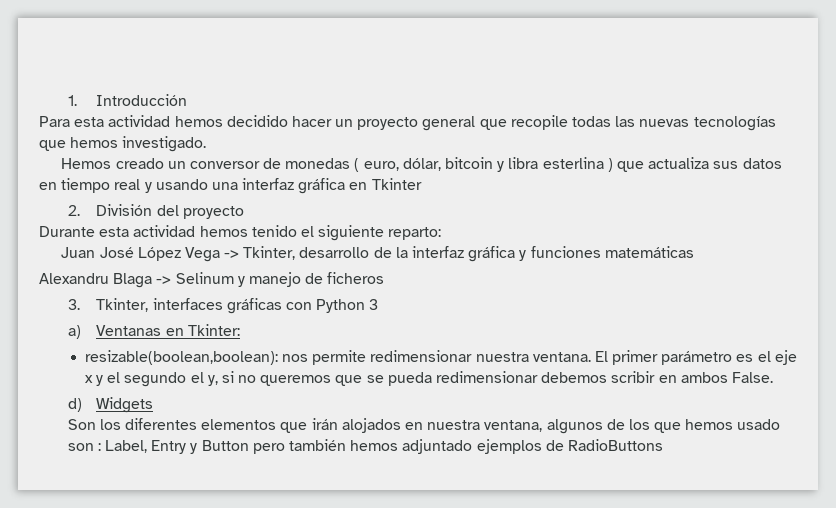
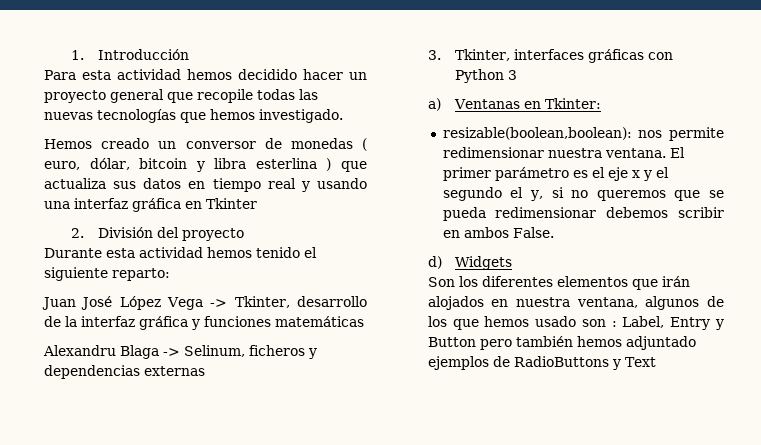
- Alexandru Blaga -> Selinum y manejo de ficheros
+ Alexandru Blaga -> Selinum, ficheros y dependencias externas
- Son los diferentes elementos que irán alojados en nuestra ventana, algunos de los que hemos usado son : Label, Entry y Button pero también hemos adjuntado ejemplos de RadioButtons
+ Son los diferentes elementos que irán alojados en nuestra ventana, algunos de los que hemos usado son : Label, Entry y Button pero también hemos adjuntado ejemplos de RadioButtons y Text

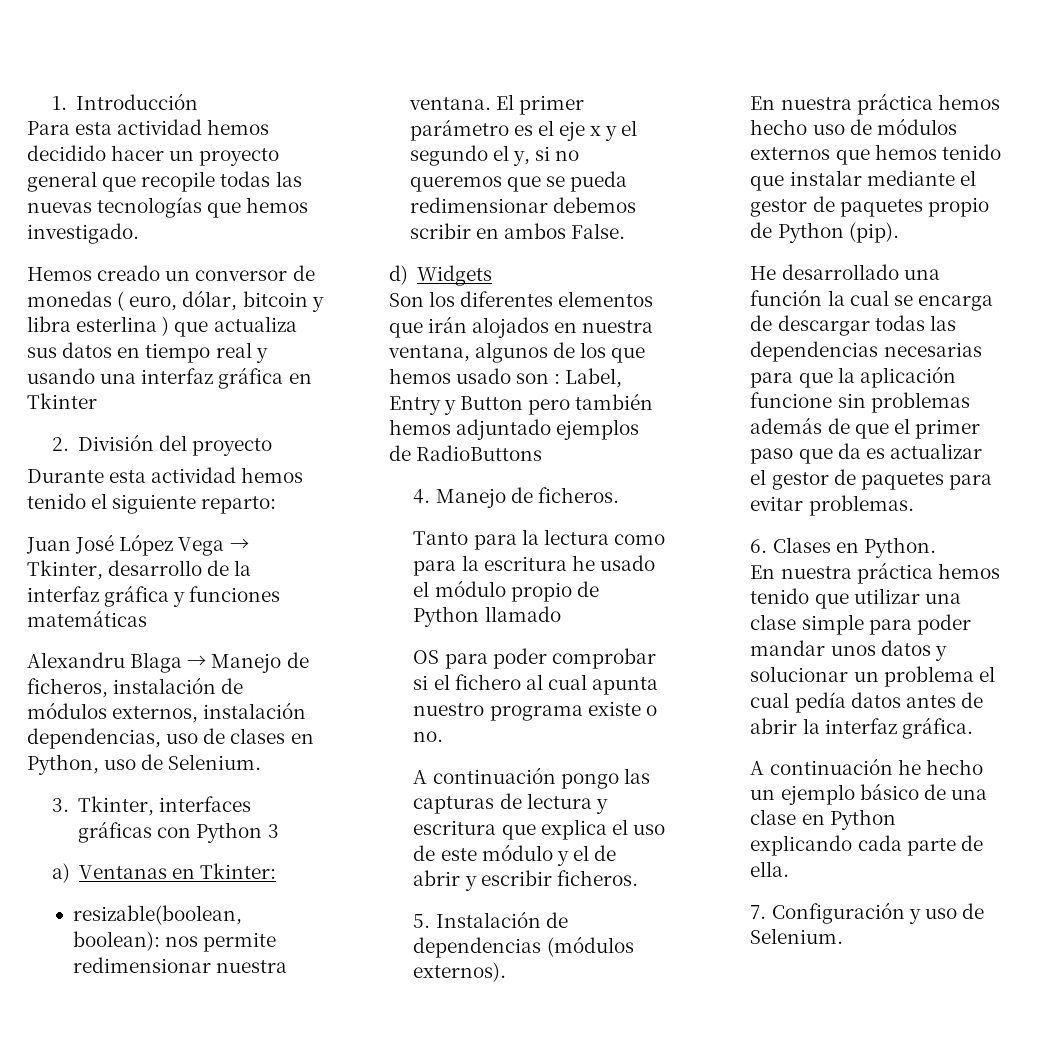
- Juan José López Vega -> Tkinter, desarrollo de la interfaz gráfica y funciones matemáticas
+ Juan José López Vega → Tkinter, desarrollo de la interfaz gráfica y funciones matemáticas
- Alexandru Blaga -> Selinum, ficheros y dependencias externas
+ Alexandru Blaga → Manejo de ficheros, instalación de módulos externos, instalación dependencias, uso de clases en Python, uso de Selenium.
- Son los diferentes elementos que irán alojados en nuestra ventana, algunos de los que hemos usado son : Label, Entry y Button pero también hemos adjuntado ejemplos de RadioButtons y Text
+ Son los diferentes elementos que irán alojados en nuestra ventana, algunos de los que hemos usado son : Label, Entry y Button pero también hemos adjuntado ejemplos de RadioButtons
+ 4. Manejo de ficheros.
+ Tanto para la lectura como para la escritura he usado el módulo propio de Python llamado
+ OS para poder comprobar si el fichero al cual apunta nuestro programa existe o no.
+ A continuación pongo las capturas de lectura y escritura que explica el uso de este módulo y el de abrir y escribir ficheros.
+ 5. Instalación de dependencias (módulos externos).
+ En nuestra práctica hemos hecho uso de módulos externos que hemos tenido que instalar mediante el gestor de paquetes propio de Python (pip).
+ He desarrollado una función la cual se encarga de descargar todas las dependencias necesarias para que la aplicación funcione sin problemas además de que el primer paso que da es actualizar el gestor de paquetes para evitar problemas.
+ 6. Clases en Python.
+ En nuestra práctica hemos tenido que utilizar una clase simple para poder mandar unos datos y solucionar un problema el cual pedía datos antes de abrir la interfaz gráfica.
+ A continuación he hecho un ejemplo básico de una clase en Python explicando cada parte de ella.
+ 7. Configuración y uso de Selenium.

